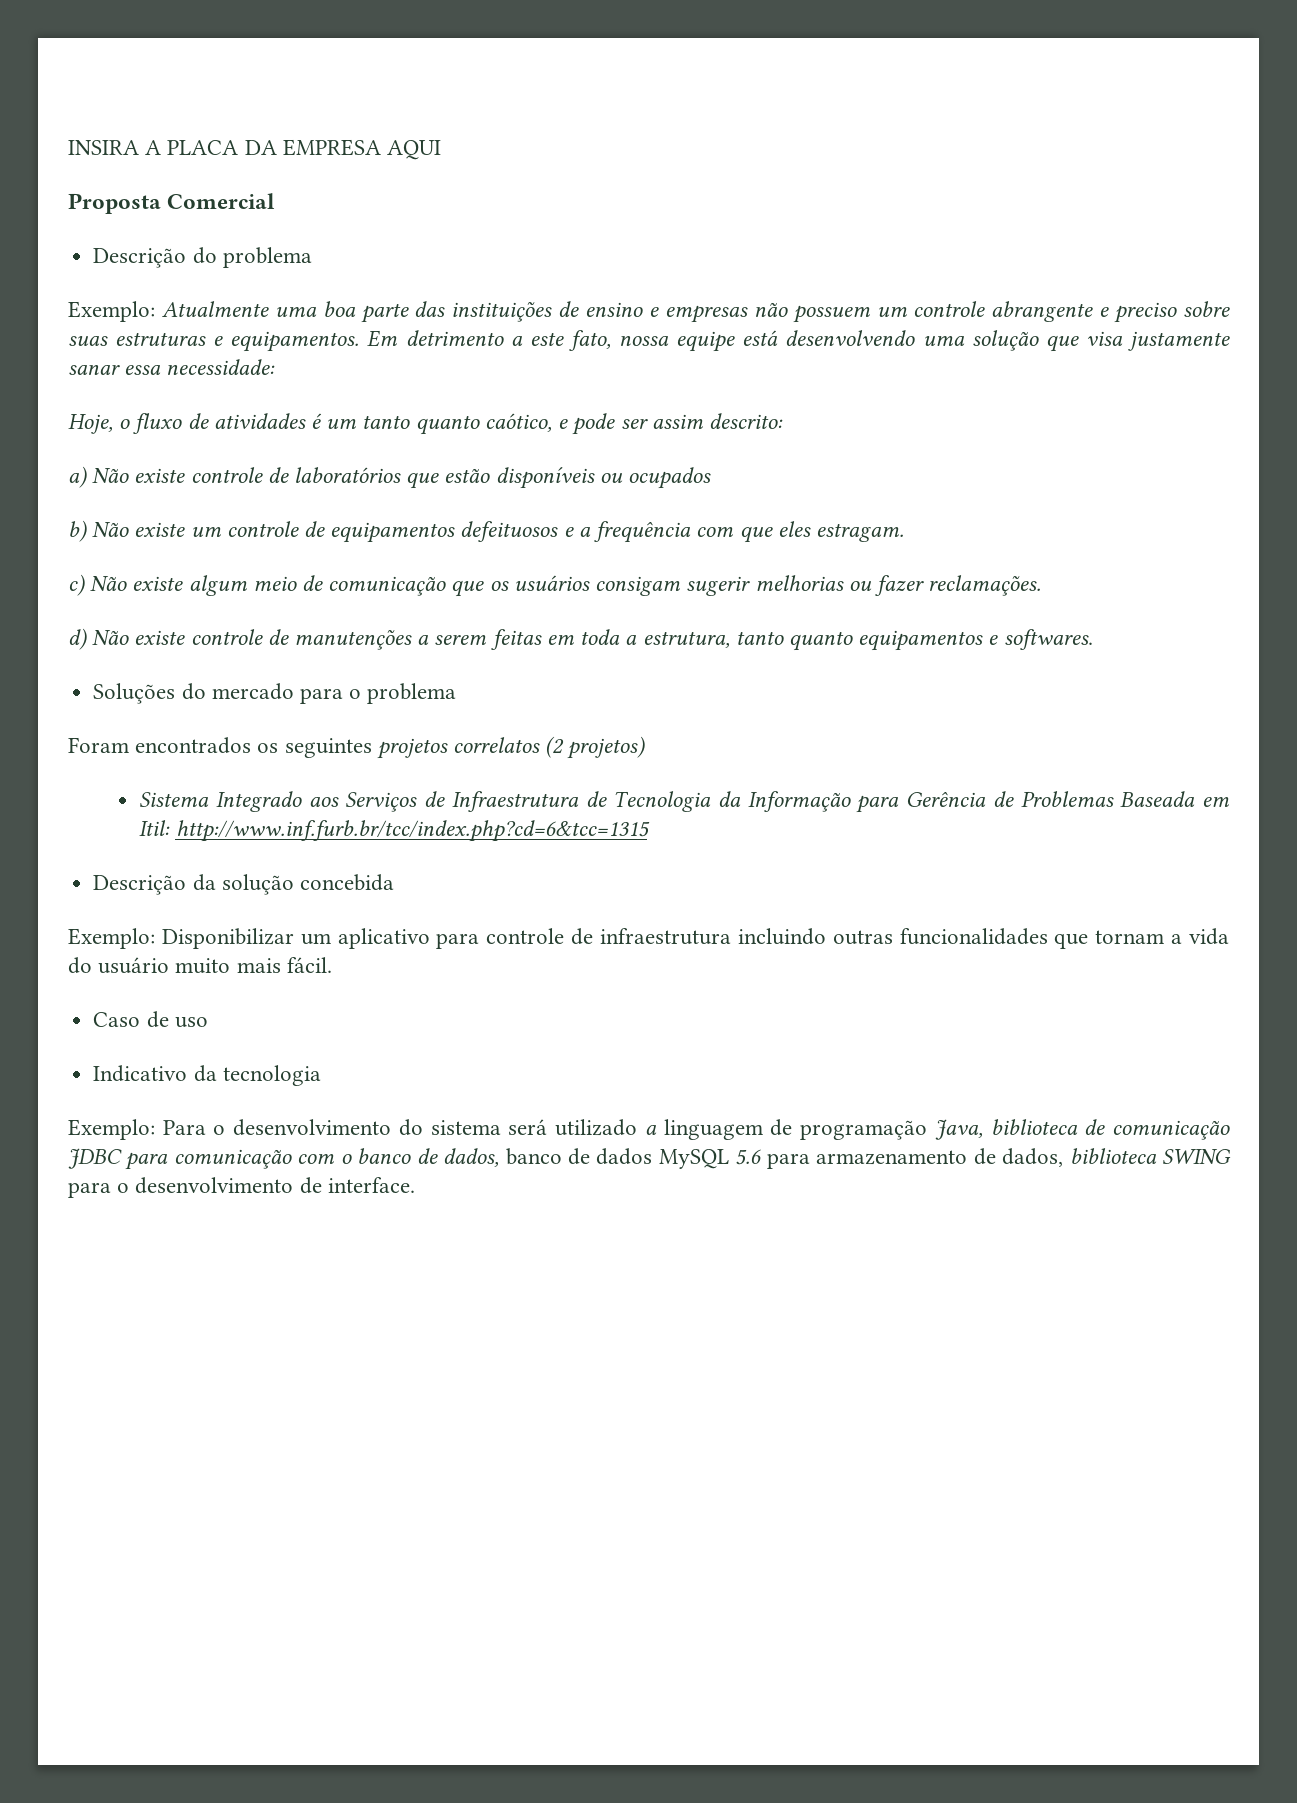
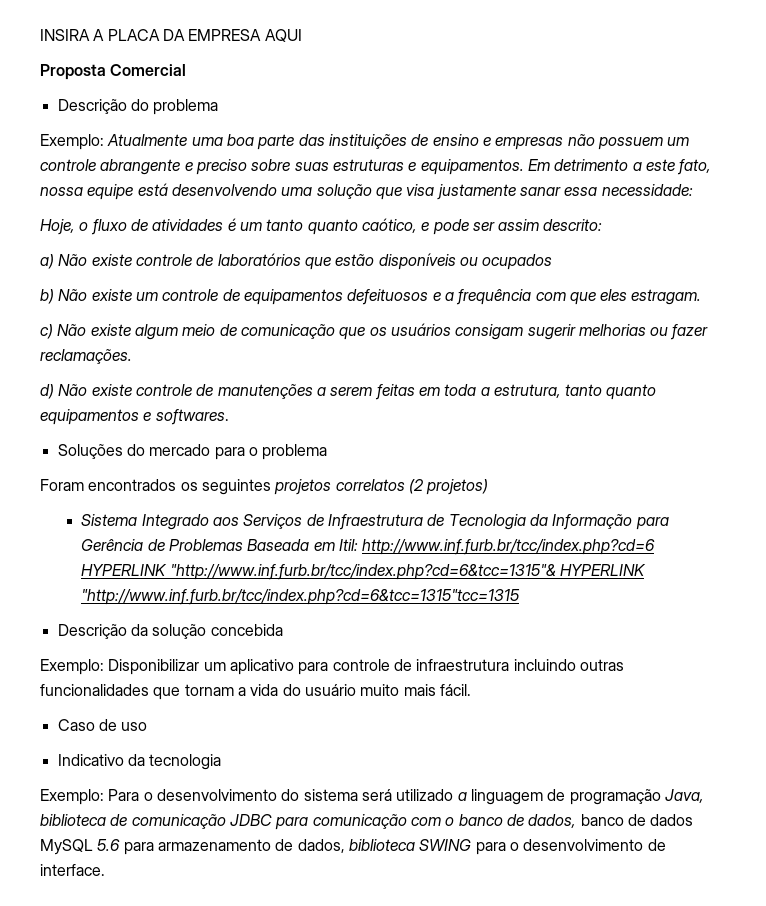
- Sistema Integrado aos Serviços de Infraestrutura de Tecnologia da Informação para Gerência de Problemas Baseada em Itil: http://www.inf.furb.br/tcc/index.php?cd=6&tcc=1315
+ Sistema Integrado aos Serviços de Infraestrutura de Tecnologia da Informação para Gerência de Problemas Baseada em Itil: http://www.inf.furb.br/tcc/index.php?cd=6 HYPERLINK "http://www.inf.furb.br/tcc/index.php?cd=6&tcc=1315"& HYPERLINK "http://www.inf.furb.br/tcc/index.php?cd=6&tcc=1315"tcc=1315

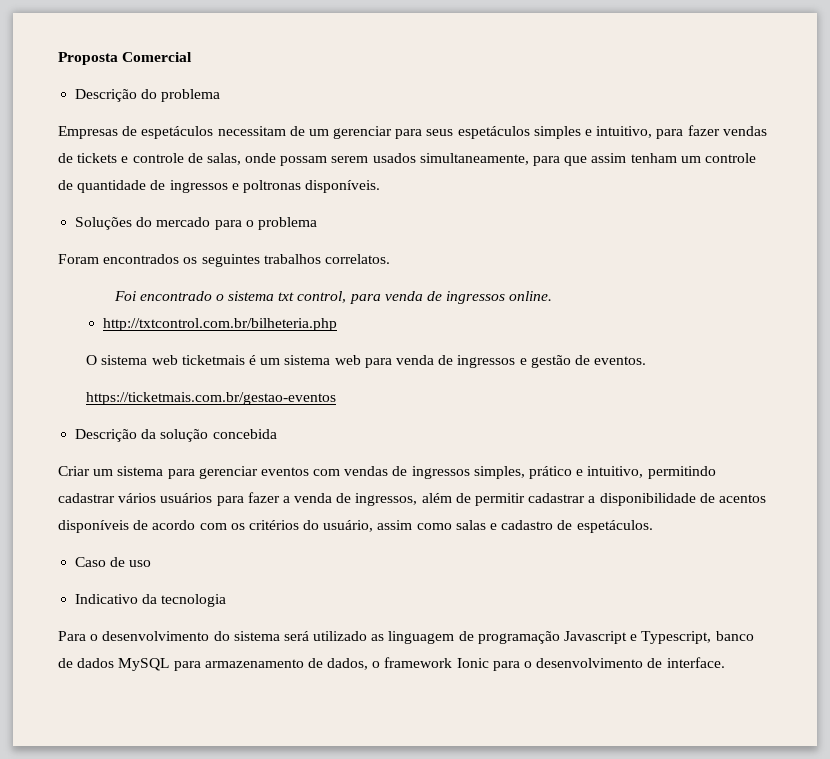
- INSIRA A PLACA DA EMPRESA AQUI
- Exemplo: Atualmente uma boa parte das instituições de ensino e empresas não possuem um controle abrangente e preciso sobre suas estruturas e equipamentos. Em detrimento a este fato, nossa equipe está desenvolvendo uma solução que visa justamente sanar essa necessidade:
- Hoje, o fluxo de atividades é um tanto quanto caótico, e pode ser assim descrito:
- a) Não existe controle de laboratórios que estão disponíveis ou ocupados
- b) Não existe um controle de equipamentos defeituosos e a frequência com que eles estragam.
- c) Não existe algum meio de comunicação que os usuários consigam sugerir melhorias ou fazer reclamações.
- d) Não existe controle de manutenções a serem feitas em toda a estrutura, tanto quanto equipamentos e softwares.
+ Empresas de espetáculos necessitam de um gerenciar para seus espetáculos simples e intuitivo, para fazer vendas de tickets e controle de salas, onde possam serem usados simultaneamente, para que assim tenham um controle de quantidade de ingressos e poltronas disponíveis.
- Foram encontrados os seguintes projetos correlatos (2 projetos)
- Sistema Integrado aos Serviços de Infraestrutura de Tecnologia da Informação para Gerência de Problemas Baseada em Itil: http://www.inf.furb.br/tcc/index.php?cd=6 HYPERLINK "http://www.inf.furb.br/tcc/index.php?cd=6&tcc=1315"& HYPERLINK "http://www.inf.furb.br/tcc/index.php?cd=6&tcc=1315"tcc=1315
+ Foram encontrados os seguintes trabalhos correlatos.
+ Foi encontrado o sistema txt control, para venda de ingressos online.
+ http://txtcontrol.com.br/bilheteria.php
+ O sistema web ticketmais é um sistema web para venda de ingressos e gestão de eventos.
+ https://ticketmais.com.br/gestao-eventos
  Descrição da solução concebida
- Exemplo: Disponibilizar um aplicativo para controle de infraestrutura incluindo outras funcionalidades que tornam a vida do usuário muito mais fácil.
+ Criar um sistema para gerenciar eventos com vendas de ingressos simples, prático e intuitivo, permitindo cadastrar vários usuários para fazer a venda de ingressos, além de permitir cadastrar a disponibilidade de acentos disponíveis de acordo com os critérios do usuário, assim como salas e cadastro de espetáculos.
- Exemplo: Para o desenvolvimento do sistema será utilizado a linguagem de programação Java, biblioteca de comunicação JDBC para comunicação com o banco de dados, banco de dados MySQL 5.6 para armazenamento de dados, biblioteca SWING para o desenvolvimento de interface.
+ Para o desenvolvimento do sistema será utilizado as linguagem de programação Javascript e Typescript, banco de dados MySQL para armazenamento de dados, o framework Ionic para o desenvolvimento de interface.

